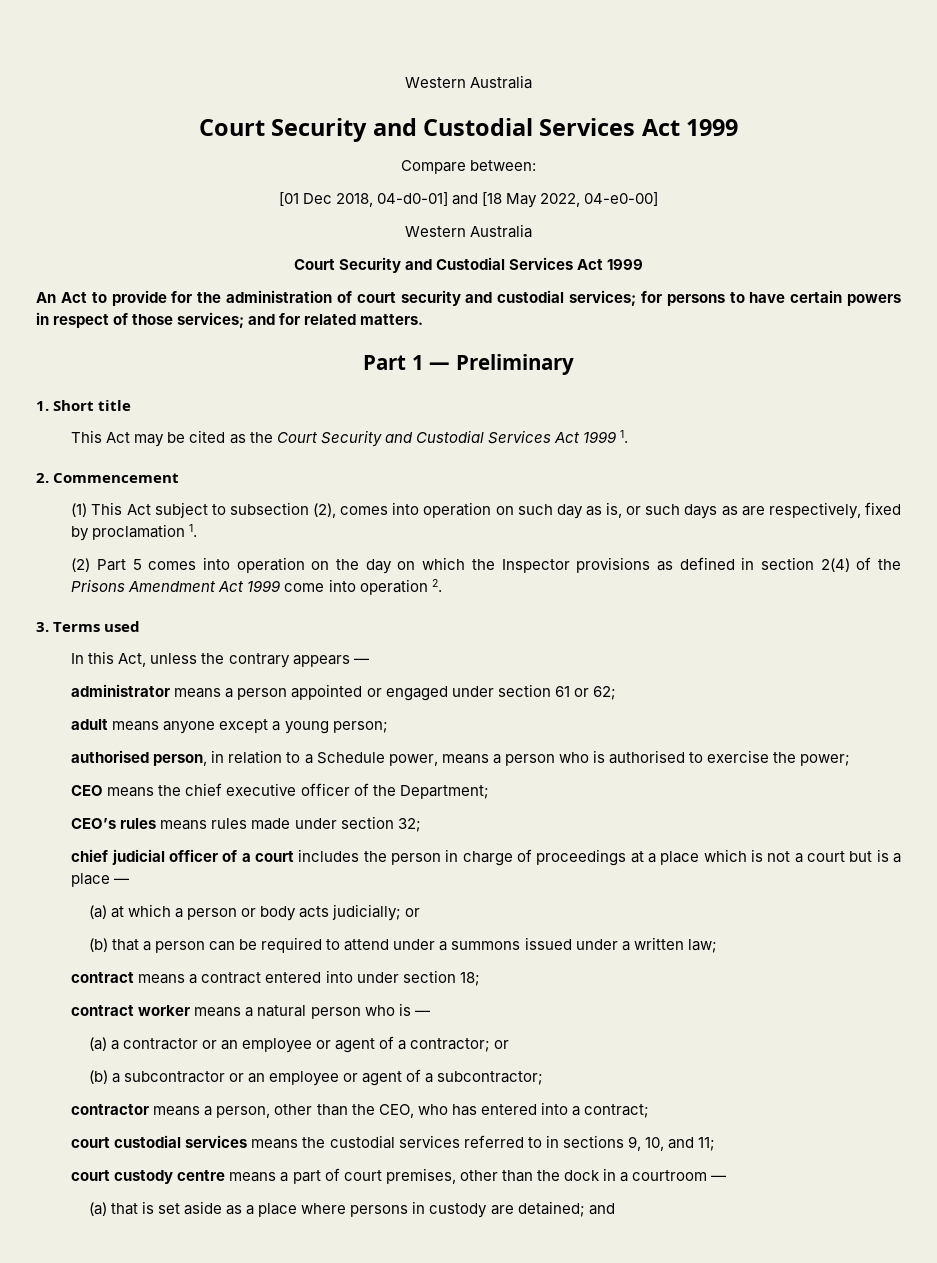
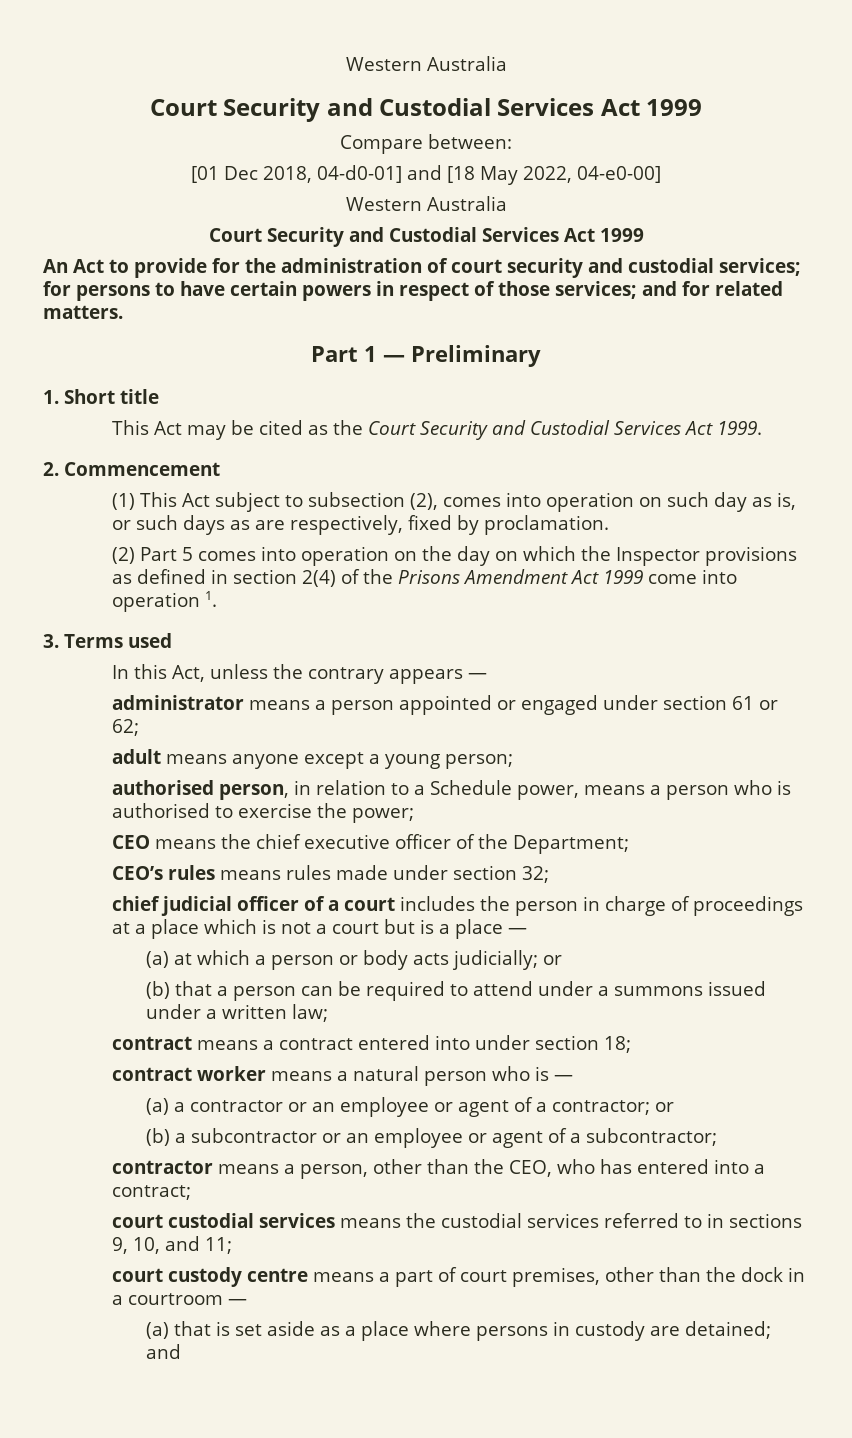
- This Act may be cited as the Court Security and Custodial Services Act 1999 1.
+ This Act may be cited as the Court Security and Custodial Services Act 1999.
- (1) This Act subject to subsection (2), comes into operation on such day as is, or such days as are respectively, fixed by proclamation 1.
+ (1) This Act subject to subsection (2), comes into operation on such day as is, or such days as are respectively, fixed by proclamation.
- (2) Part 5 comes into operation on the day on which the Inspector provisions as defined in section 2(4) of the Prisons Amendment Act 1999 come into operation 2.
+ (2) Part 5 comes into operation on the day on which the Inspector provisions as defined in section 2(4) of the Prisons Amendment Act 1999 come into operation 1.

